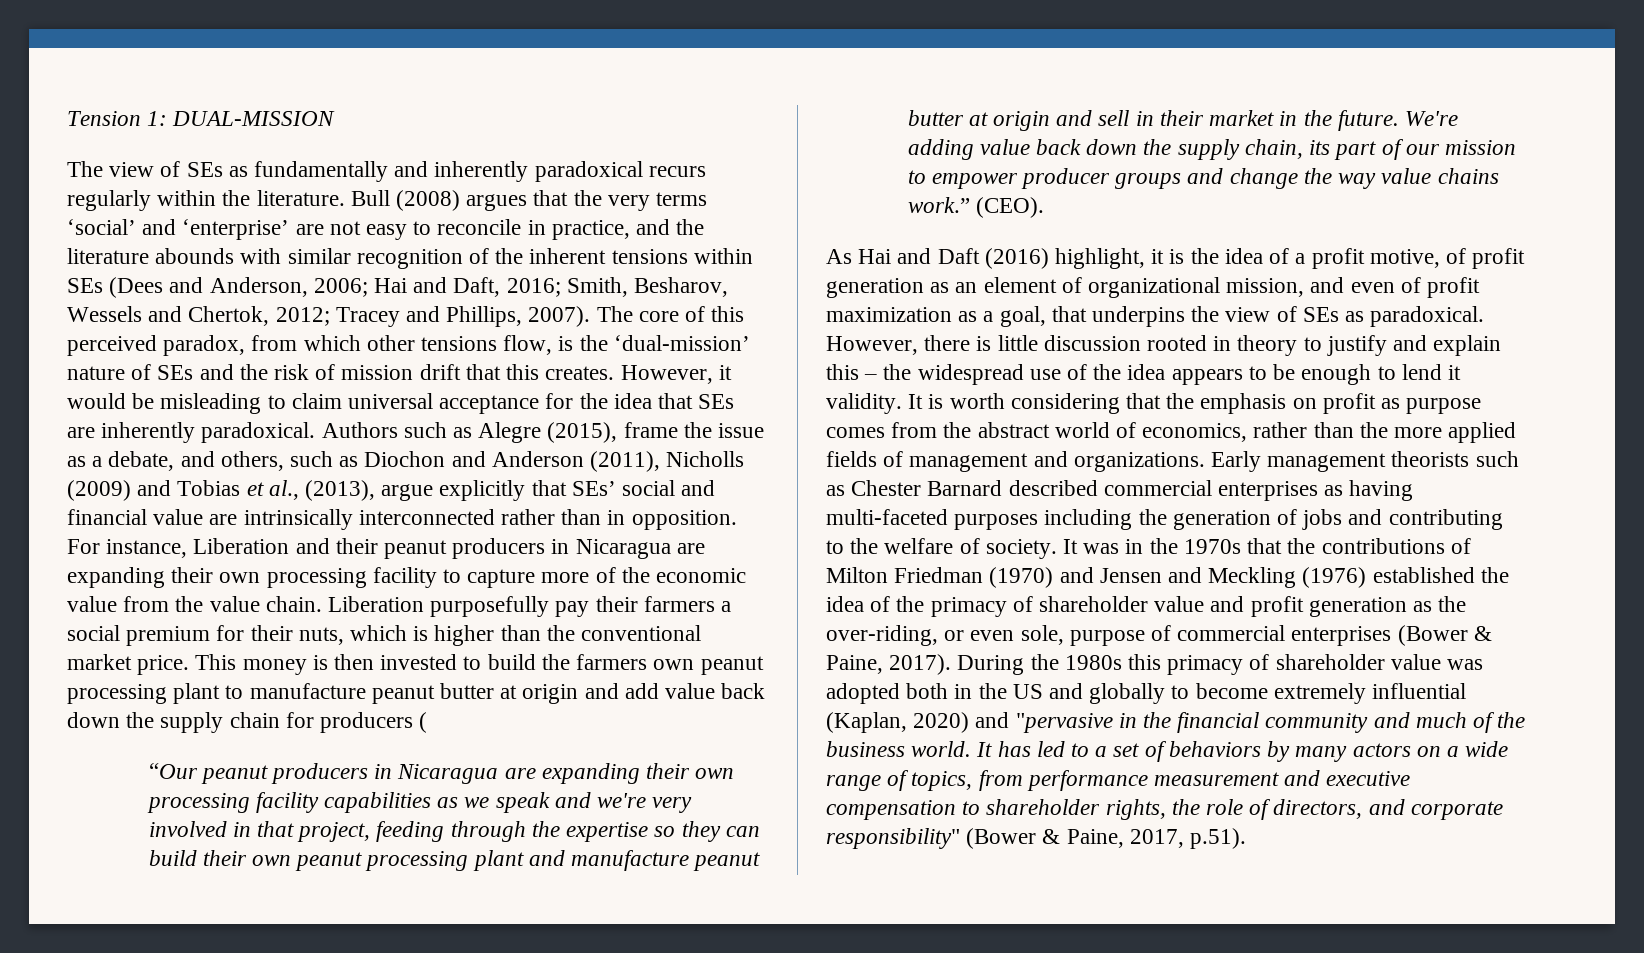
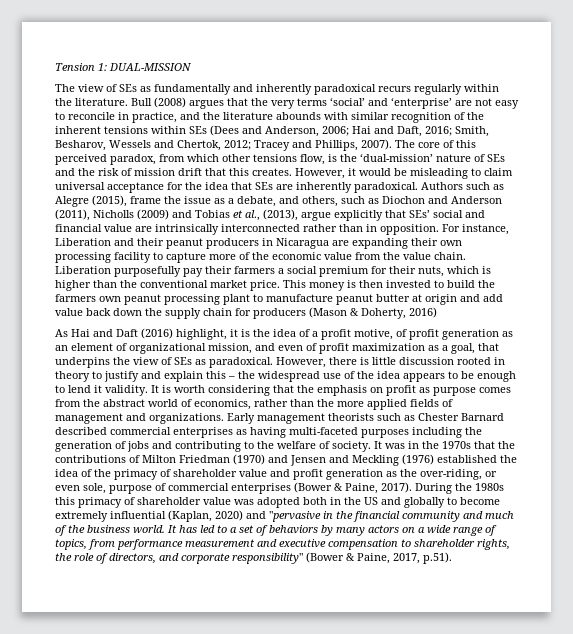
- This money is then invested to build the farmers own peanut processing plant to manufacture peanut butter at origin and add value back down the supply chain for producers (
- “Our peanut producers in Nicaragua are expanding their own processing facility capabilities as we speak and we're very involved in that project, feeding through the expertise so they can build their own peanut processing plant and manufacture peanut butter at origin and sell in their market in the future. We're adding value back down the supply chain, its part of our mission to empower producer groups and change the way value chains work.” (CEO).
+ This money is then invested to build the farmers own peanut processing plant to manufacture peanut butter at origin and add value back down the supply chain for producers (Mason & Doherty, 2016)

